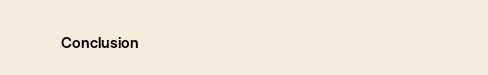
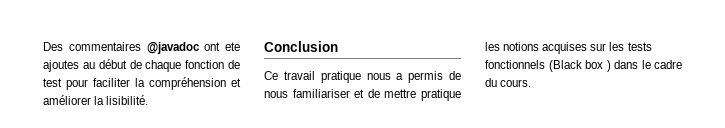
+ Des commentaires @javadoc ont ete ajoutes au début de chaque fonction de test pour faciliter la compréhension et améliorer la lisibilité.
  Conclusion
+ Ce travail pratique nous a permis de nous familiariser et de mettre pratique les notions acquises sur les tests fonctionnels (Black box ) dans le cadre du cours.

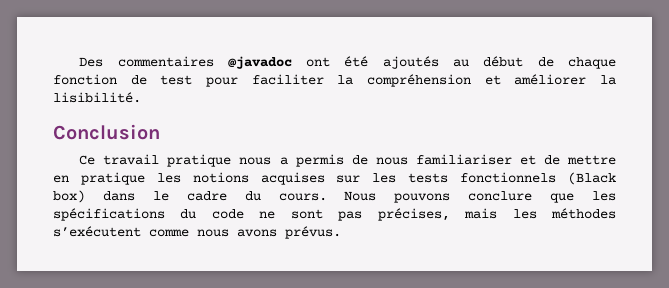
- Des commentaires @javadoc ont ete ajoutes au début de chaque fonction de test pour faciliter la compréhension et améliorer la lisibilité.
+ Des commentaires @javadoc ont été ajoutés au début de chaque fonction de test pour faciliter la compréhension et améliorer la lisibilité.
- Ce travail pratique nous a permis de nous familiariser et de mettre pratique les notions acquises sur les tests fonctionnels (Black box ) dans le cadre du cours.
+ Ce travail pratique nous a permis de nous familiariser et de mettre en pratique les notions acquises sur les tests fonctionnels (Black box) dans le cadre du cours.
+ Nous pouvons conclure que les spécifications du code ne sont pas précises, mais les méthodes s’exécutent comme nous avons prévus.

